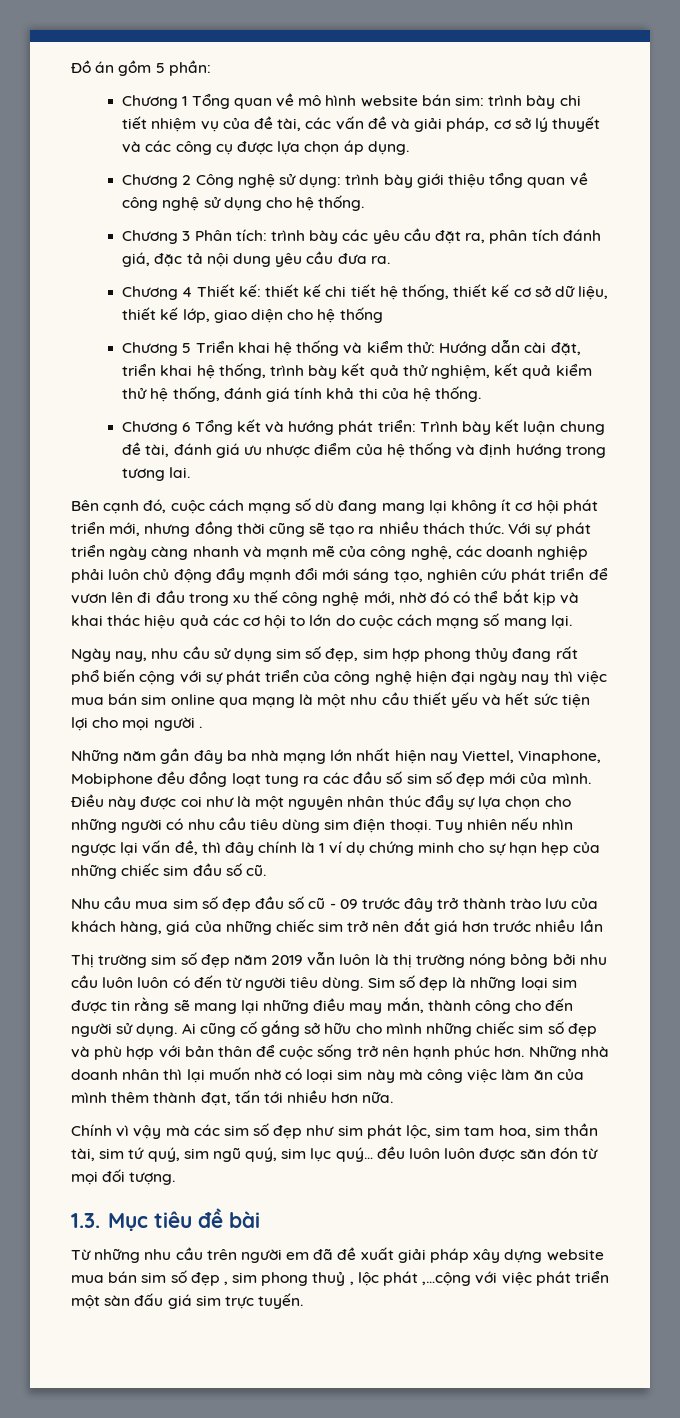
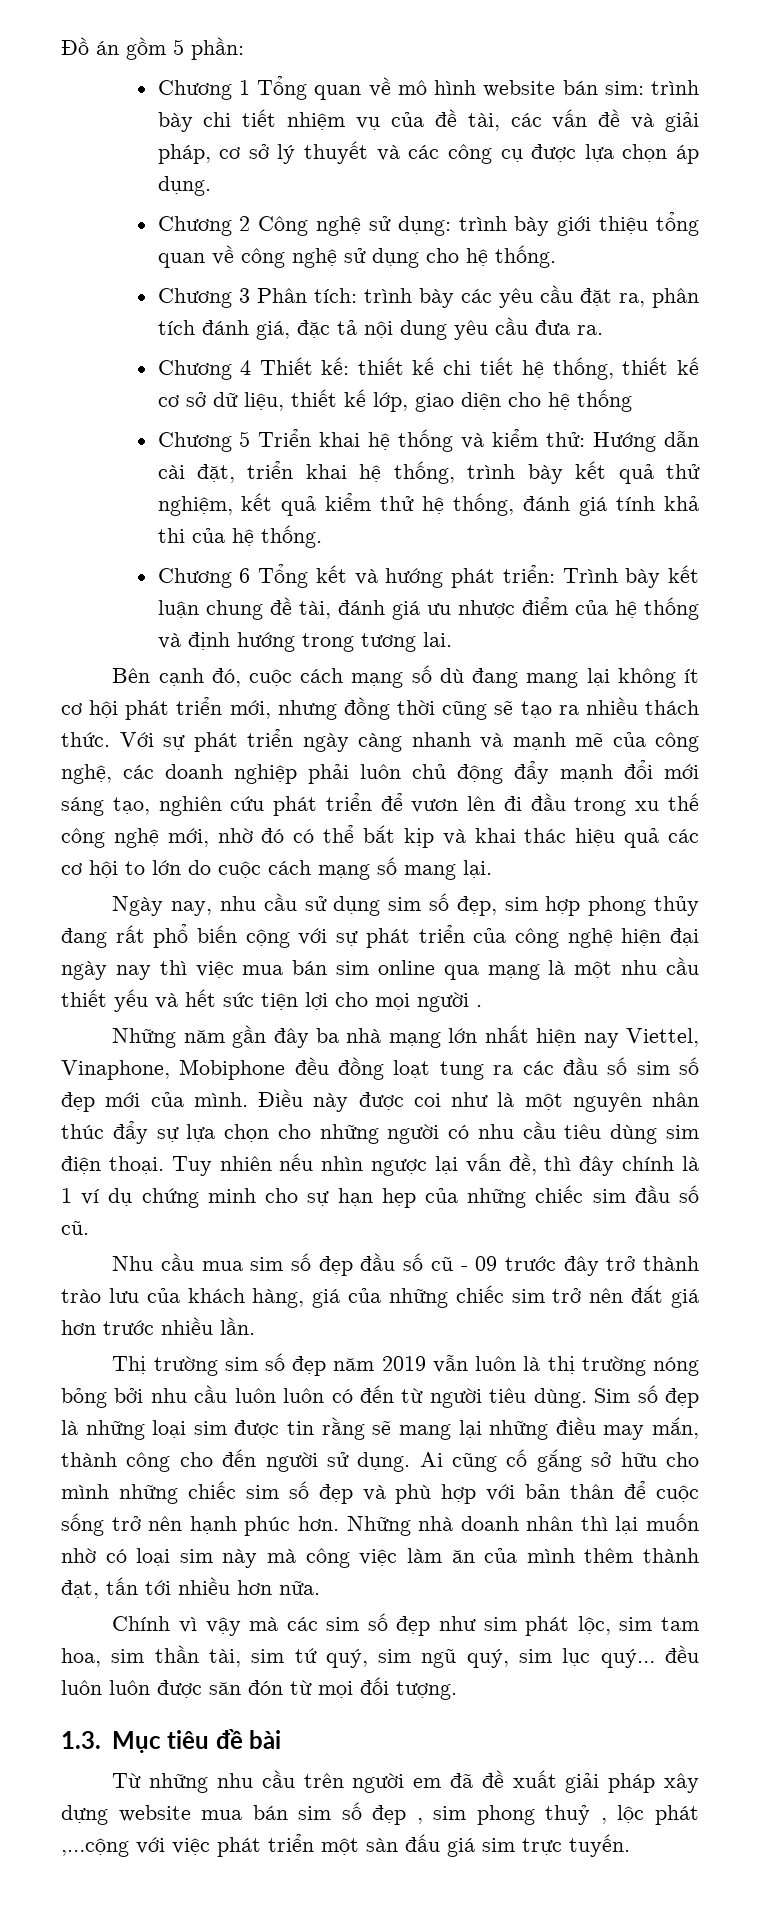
- Nhu cầu mua sim số đẹp đầu số cũ - 09 trước đây trở thành trào lưu của khách hàng, giá của những chiếc sim trở nên đắt giá hơn trước nhiều lần
+ Nhu cầu mua sim số đẹp đầu số cũ - 09 trước đây trở thành trào lưu của khách hàng, giá của những chiếc sim trở nên đắt giá hơn trước nhiều lần.

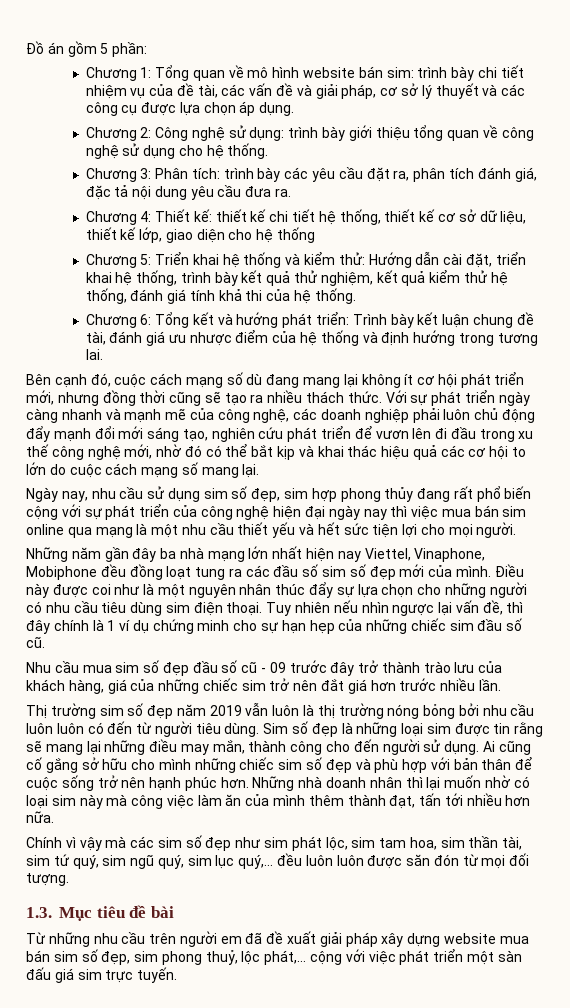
- Chương 1 Tổng quan về mô hình website bán sim: trình bày chi tiết nhiệm vụ của đề tài, các vấn đề và giải pháp, cơ sở lý thuyết và các công cụ được lựa chọn áp dụng.
+ Chương 1: Tổng quan về mô hình website bán sim: trình bày chi tiết nhiệm vụ của đề tài, các vấn đề và giải pháp, cơ sở lý thuyết và các công cụ được lựa chọn áp dụng.
- Chương 2 Công nghệ sử dụng: trình bày giới thiệu tổng quan về công nghệ sử dụng cho hệ thống.
+ Chương 2: Công nghệ sử dụng: trình bày giới thiệu tổng quan về công nghệ sử dụng cho hệ thống.
- Chương 3 Phân tích: trình bày các yêu cầu đặt ra, phân tích đánh giá, đặc tả nội dung yêu cầu đưa ra.
+ Chương 3: Phân tích: trình bày các yêu cầu đặt ra, phân tích đánh giá, đặc tả nội dung yêu cầu đưa ra.
- Chương 4 Thiết kế: thiết kế chi tiết hệ thống, thiết kế cơ sở dữ liệu, thiết kế lớp, giao diện cho hệ thống
+ Chương 4: Thiết kế: thiết kế chi tiết hệ thống, thiết kế cơ sở dữ liệu, thiết kế lớp, giao diện cho hệ thống
- Chương 5 Triển khai hệ thống và kiểm thử: Hướng dẫn cài đặt, triển khai hệ thống, trình bày kết quả thử nghiệm, kết quả kiểm thử hệ thống, đánh giá tính khả thi của hệ thống.
+ Chương 5: Triển khai hệ thống và kiểm thử: Hướng dẫn cài đặt, triển khai hệ thống, trình bày kết quả thử nghiệm, kết quả kiểm thử hệ thống, đánh giá tính khả thi của hệ thống.
- Chương 6 Tổng kết và hướng phát triển: Trình bày kết luận chung đề tài, đánh giá ưu nhược điểm của hệ thống và định hướng trong tương lai.
+ Chương 6: Tổng kết và hướng phát triển: Trình bày kết luận chung đề tài, đánh giá ưu nhược điểm của hệ thống và định hướng trong tương lai.
- Ngày nay, nhu cầu sử dụng sim số đẹp, sim hợp phong thủy đang rất phổ biến cộng với sự phát triển của công nghệ hiện đại ngày nay thì việc mua bán sim online qua mạng là một nhu cầu thiết yếu và hết sức tiện lợi cho mọi người .
+ Ngày nay, nhu cầu sử dụng sim số đẹp, sim hợp phong thủy đang rất phổ biến cộng với sự phát triển của công nghệ hiện đại ngày nay thì việc mua bán sim online qua mạng là một nhu cầu thiết yếu và hết sức tiện lợi cho mọi người.
- Chính vì vậy mà các sim số đẹp như sim phát lộc, sim tam hoa, sim thần tài, sim tứ quý, sim ngũ quý, sim lục quý… đều luôn luôn được săn đón từ mọi đối tượng.
+ Chính vì vậy mà các sim số đẹp như sim phát lộc, sim tam hoa, sim thần tài, sim tứ quý, sim ngũ quý, sim lục quý,… đều luôn luôn được săn đón từ mọi đối tượng.
- Từ những nhu cầu trên người em đã đề xuất giải pháp xây dựng website mua bán sim số đẹp , sim phong thuỷ , lộc phát ,…cộng với việc phát triển một sàn đấu giá sim trực tuyến.
+ Từ những nhu cầu trên người em đã đề xuất giải pháp xây dựng website mua bán sim số đẹp, sim phong thuỷ, lộc phát,… cộng với việc phát triển một sàn đấu giá sim trực tuyến.

